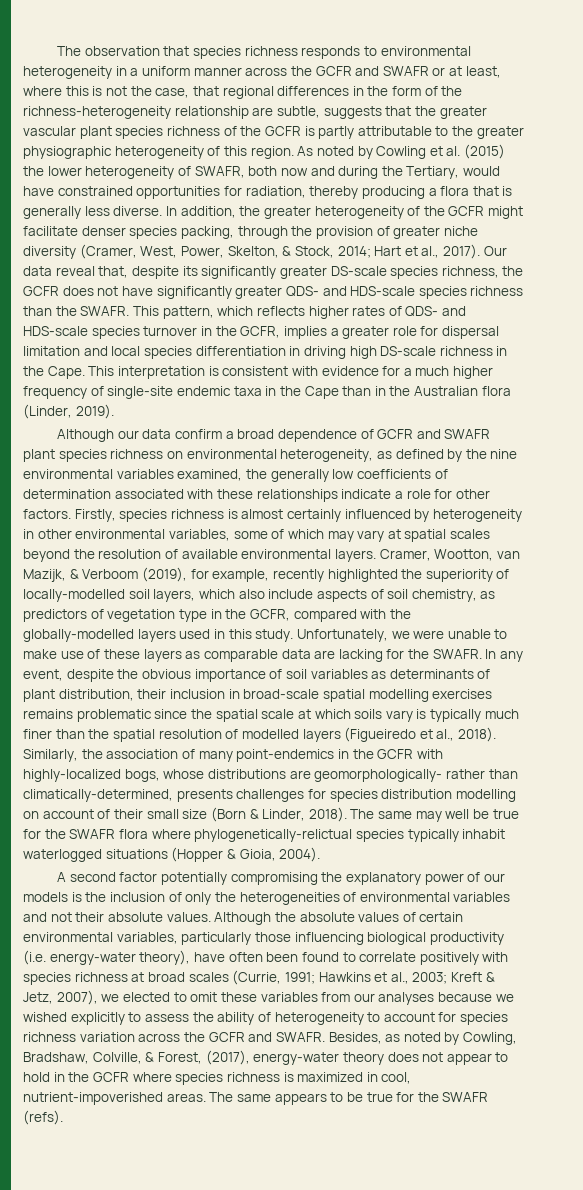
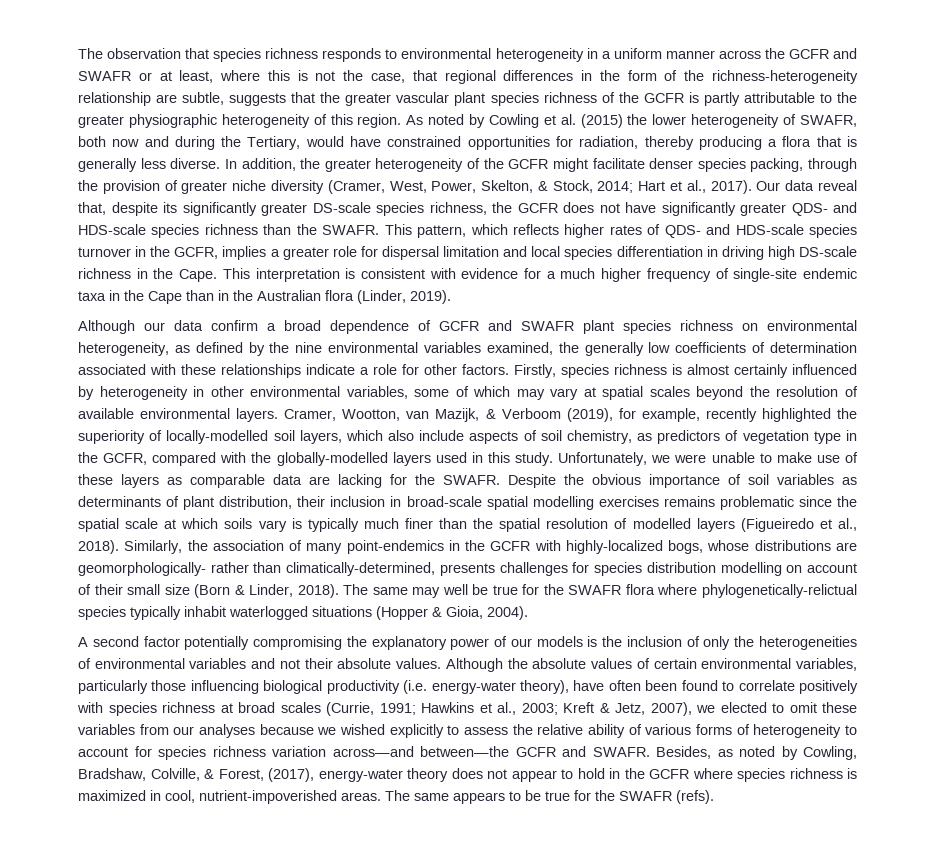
- In any event, despite the obvious importance of soil variables as determinants of plant distribution, their inclusion in broad-scale spatial modelling exercises remains problematic since the spatial scale at which soils vary is typically much finer than the spatial resolution of modelled layers (Figueiredo et al., 2018).
+ Despite the obvious importance of soil variables as determinants of plant distribution, their inclusion in broad-scale spatial modelling exercises remains problematic since the spatial scale at which soils vary is typically much finer than the spatial resolution of modelled layers (Figueiredo et al., 2018).
- Kreft & Jetz, 2007), we elected to omit these variables from our analyses because we wished explicitly to assess the ability of heterogeneity to account for species richness variation across the GCFR and SWAFR.
+ Kreft & Jetz, 2007), we elected to omit these variables from our analyses because we wished explicitly to assess the relative ability of various forms of heterogeneity to account for species richness variation across—and between—the GCFR and SWAFR.

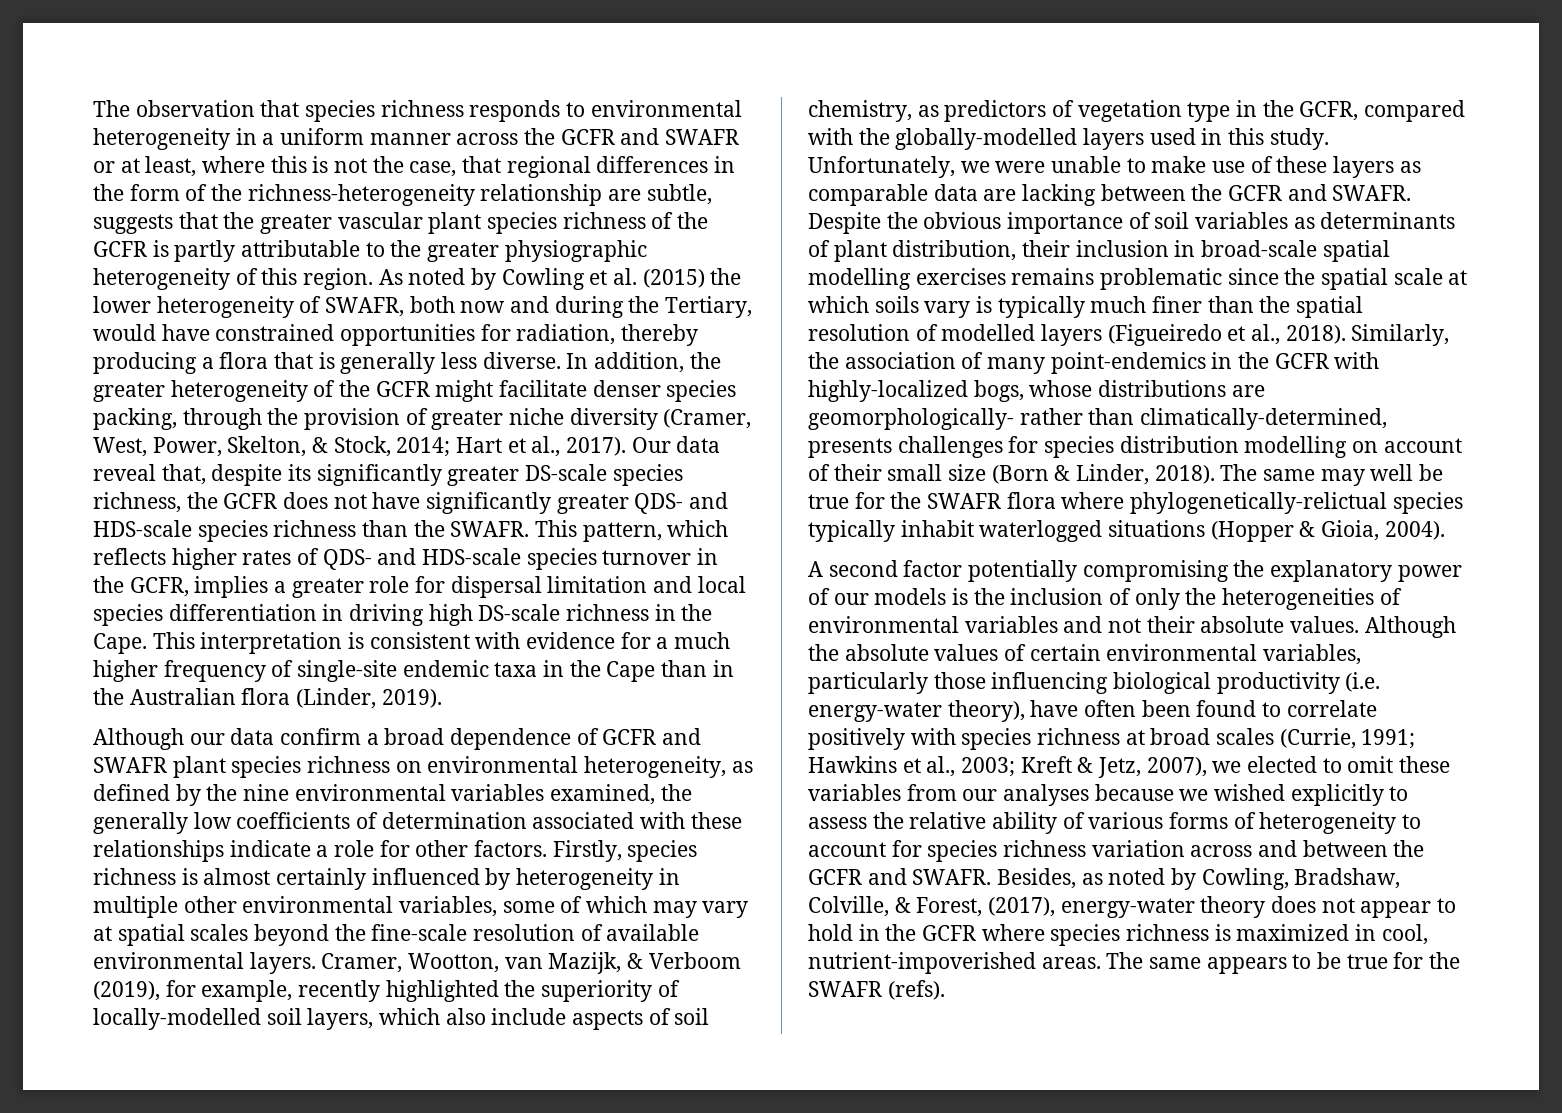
- Firstly, species richness is almost certainly influenced by heterogeneity in other environmental variables, some of which may vary at spatial scales beyond the resolution of available environmental layers.
+ Firstly, species richness is almost certainly influenced by heterogeneity in multiple other environmental variables, some of which may vary at spatial scales beyond the fine-scale resolution of available environmental layers.
- Unfortunately, we were unable to make use of these layers as comparable data are lacking for the SWAFR.
+ Unfortunately, we were unable to make use of these layers as comparable data are lacking between the GCFR and SWAFR.
- Kreft & Jetz, 2007), we elected to omit these variables from our analyses because we wished explicitly to assess the relative ability of various forms of heterogeneity to account for species richness variation across—and between—the GCFR and SWAFR.
+ Kreft & Jetz, 2007), we elected to omit these variables from our analyses because we wished explicitly to assess the relative ability of various forms of heterogeneity to account for species richness variation across and between the GCFR and SWAFR.

